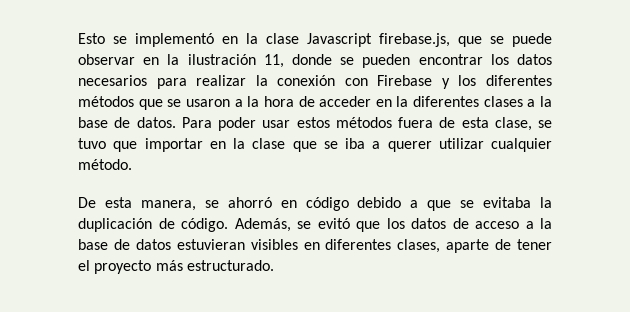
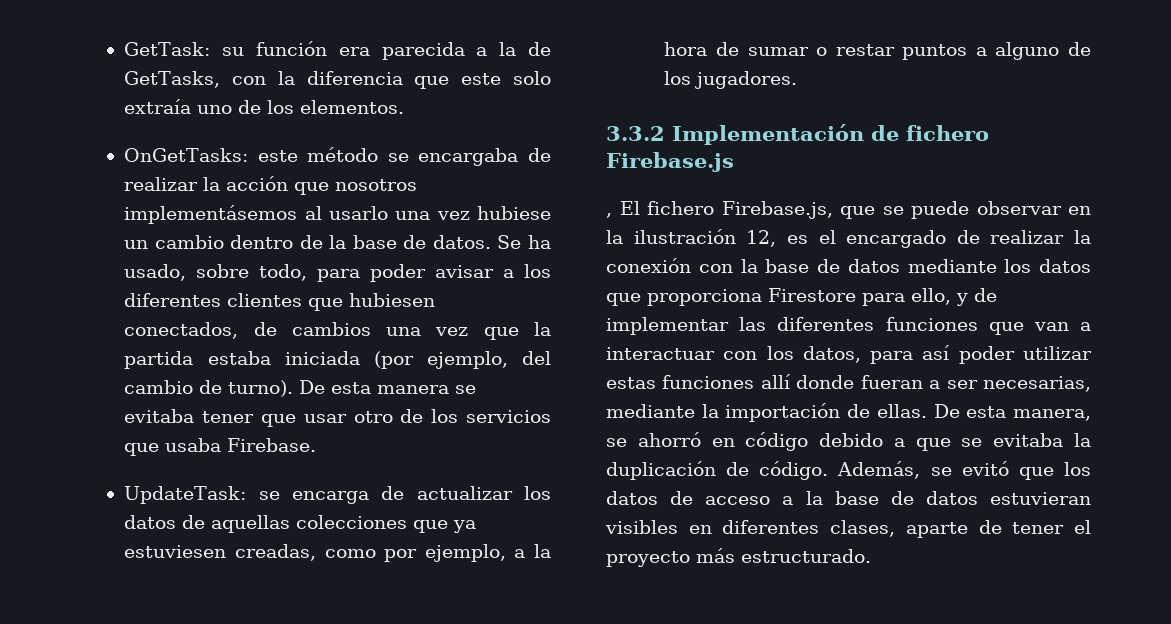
- Esto se implementó en la clase Javascript firebase.js, que se puede observar en la ilustración 11, donde se pueden encontrar los datos necesarios para realizar la conexión con Firebase y los diferentes métodos que se usaron a la hora de acceder en la diferentes clases a la base de datos. Para poder usar estos métodos fuera de esta clase, se tuvo que importar en la clase que se iba a querer utilizar cualquier método.
- De esta manera, se ahorró en código debido a que se evitaba la duplicación de código.
+ GetTask: su función era parecida a la de GetTasks, con la diferencia que este solo extraía uno de los elementos.
+ OnGetTasks: este método se encargaba de realizar la acción que nosotros implementásemos al usarlo una vez hubiese un cambio dentro de la base de datos. Se ha usado, sobre todo, para poder avisar a los diferentes clientes que hubiesen conectados, de cambios una vez que la partida estaba iniciada (por ejemplo, del cambio de turno). De esta manera se evitaba tener que usar otro de los servicios que usaba Firebase.
+ UpdateTask: se encarga de actualizar los datos de aquellas colecciones que ya estuviesen creadas, como por ejemplo, a la hora de sumar o restar puntos a alguno de los jugadores.
+ 3.3.2 Implementación de fichero Firebase.js
+ , El fichero Firebase.js, que se puede observar en la ilustración 12, es el encargado de realizar la conexión con la base de datos mediante los datos que proporciona Firestore para ello, y de implementar las diferentes funciones que van a interactuar con los datos, para así poder utilizar estas funciones allí donde fueran a ser necesarias, mediante la importación de ellas. De esta manera, se ahorró en código debido a que se evitaba la duplicación de código.

